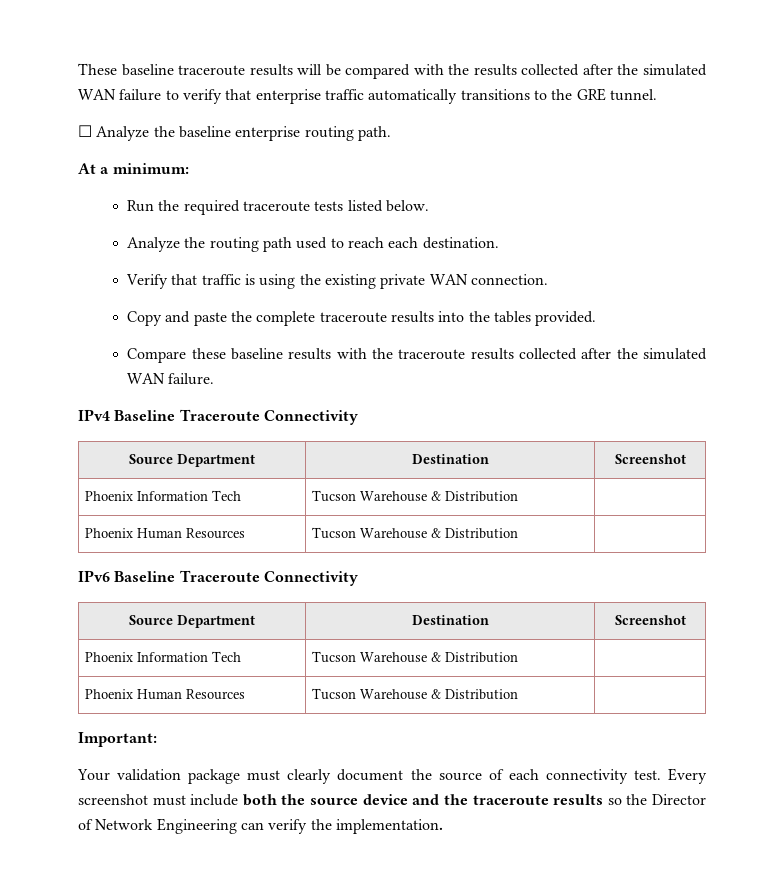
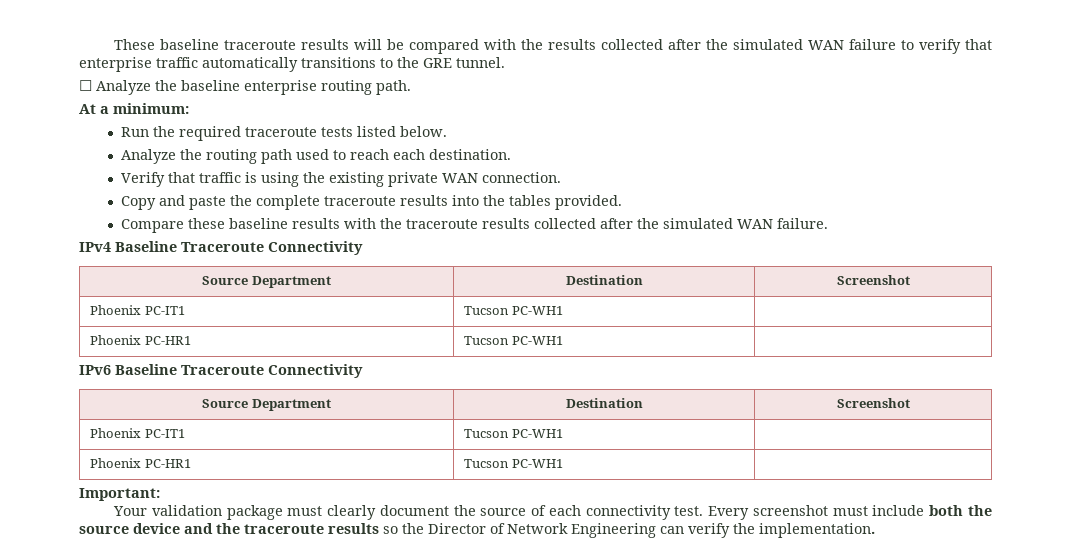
  IPv4 Baseline Traceroute Connectivity
  Source Department | Destination | Screenshot
- Phoenix Information Tech | Tucson Warehouse & Distribution |
- Phoenix Human Resources | Tucson Warehouse & Distribution |
+ Phoenix PC-IT1 | Tucson PC-WH1 |
+ Phoenix PC-HR1 | Tucson PC-WH1 |
  IPv6 Baseline Traceroute Connectivity
  Source Department | Destination | Screenshot
- Phoenix Information Tech | Tucson Warehouse & Distribution |
- Phoenix Human Resources | Tucson Warehouse & Distribution |
+ Phoenix PC-IT1 | Tucson PC-WH1 |
+ Phoenix PC-HR1 | Tucson PC-WH1 |

